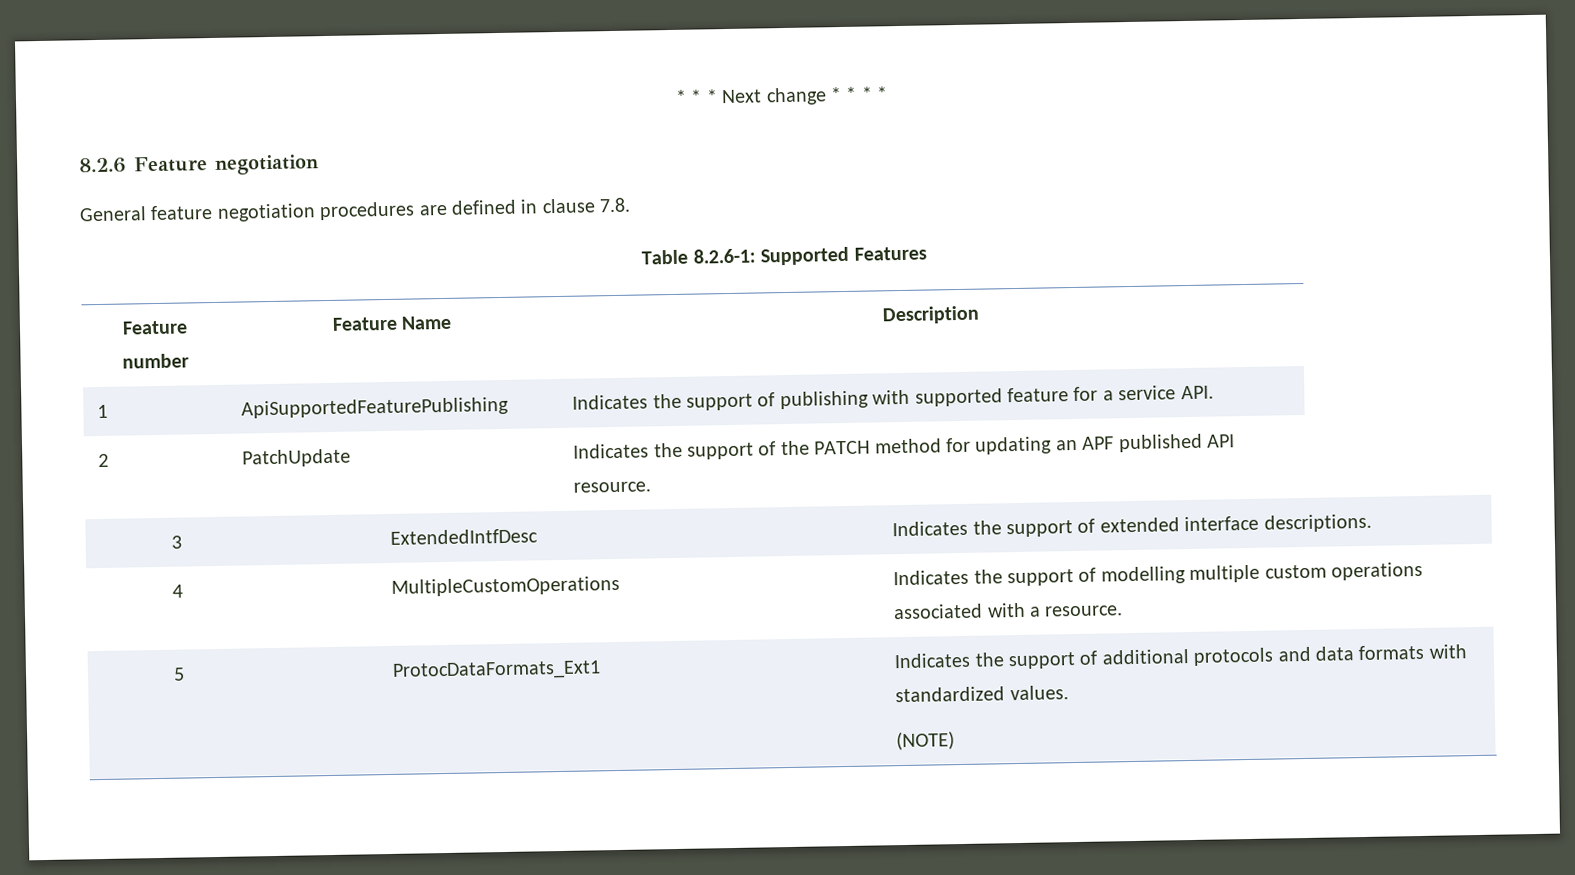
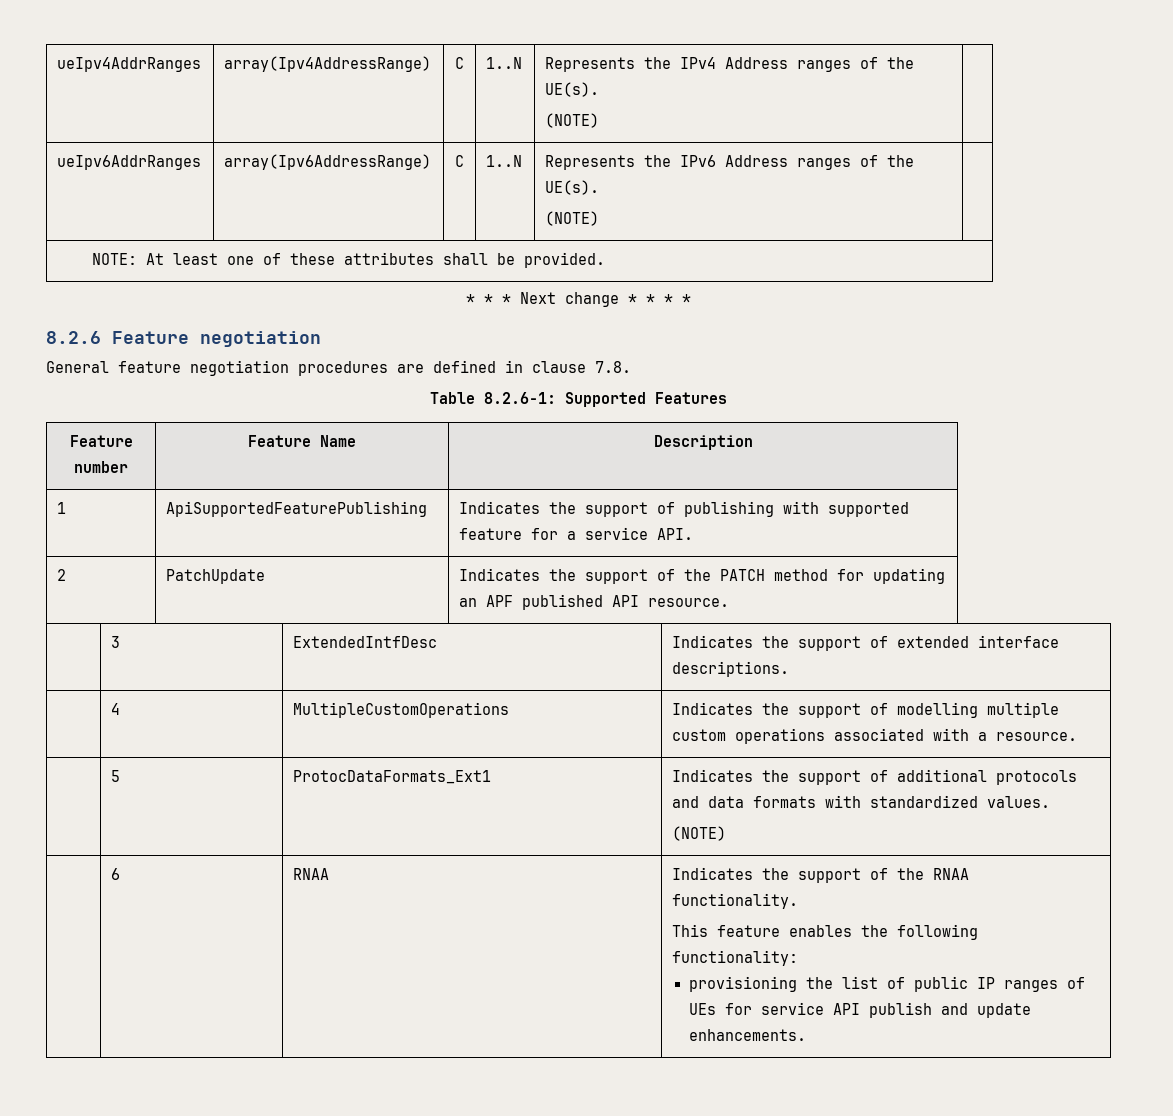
+ ueIpv4AddrRanges | array(Ipv4AddressRange) | C | 1..N | Represents the IPv4 Address ranges of the UE(s).
+ (NOTE) |
+ ueIpv6AddrRanges | array(Ipv6AddressRange) | C | 1..N | Represents the IPv6 Address ranges of the UE(s).
+ (NOTE) |
+ NOTE: At least one of these attributes shall be provided.
+ | 6 | RNAA | Indicates the support of the RNAA functionality.
+ This feature enables the following functionality:
+ provisioning the list of public IP ranges of UEs for service API publish and update enhancements.

